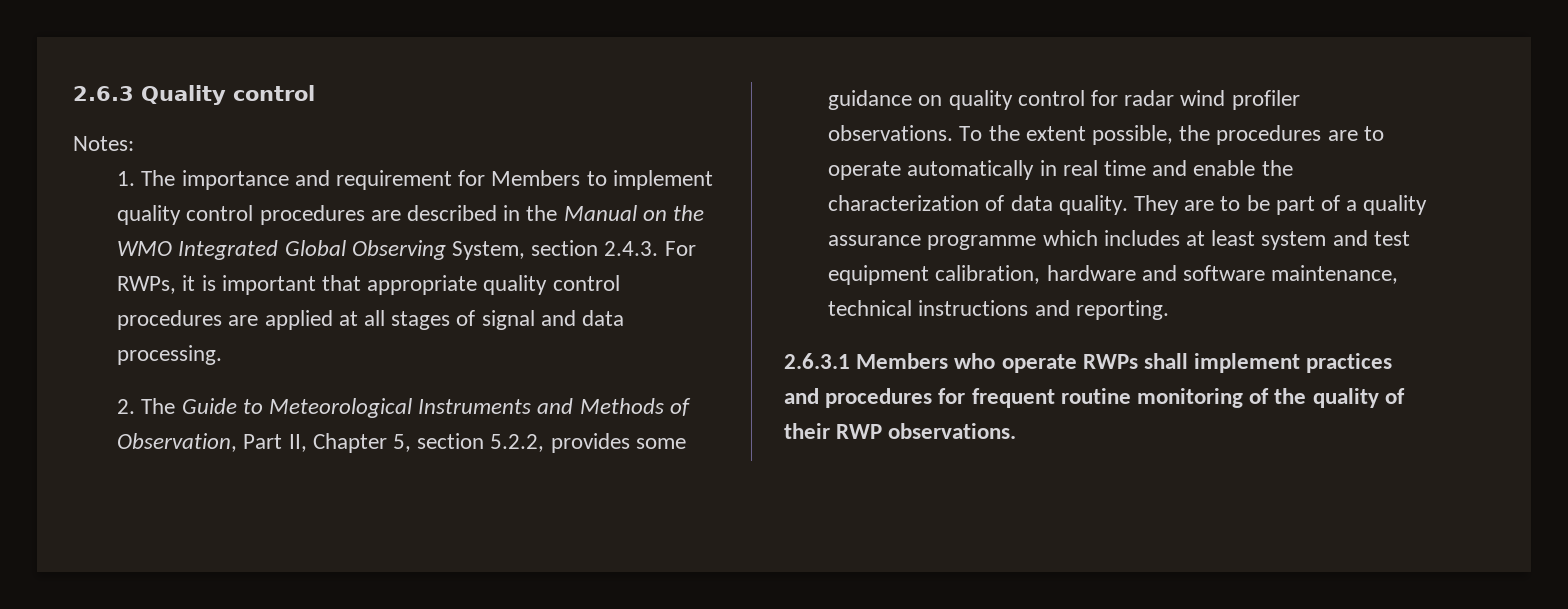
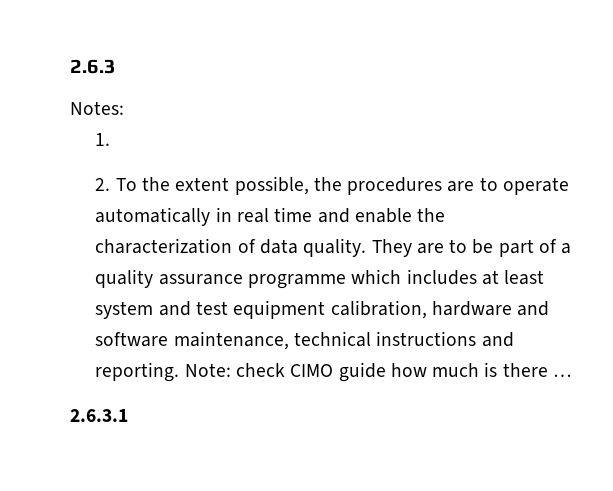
- 2.6.3 Quality control
+ 2.6.3
- 1. The importance and requirement for Members to implement quality control procedures are described in the Manual on the WMO Integrated Global Observing System, section 2.4.3. For RWPs, it is important that appropriate quality control procedures are applied at all stages of signal and data processing.
- 2. The Guide to Meteorological Instruments and Methods of Observation, Part II, Chapter 5, section 5.2.2, provides some guidance on quality control for radar wind profiler observations. To the extent possible, the procedures are to operate automatically in real time and enable the characterization of data quality.
+ 1.
+ 2. To the extent possible, the procedures are to operate automatically in real time and enable the characterization of data quality.
- They are to be part of a quality assurance programme which includes at least system and test equipment calibration, hardware and software maintenance, technical instructions and reporting.
- 2.6.3.1 Members who operate RWPs shall implement practices and procedures for frequent routine monitoring of the quality of their RWP observations.
+ They are to be part of a quality assurance programme which includes at least system and test equipment calibration, hardware and software maintenance, technical instructions and reporting. Note: check CIMO guide how much is there …
+ 2.6.3.1

